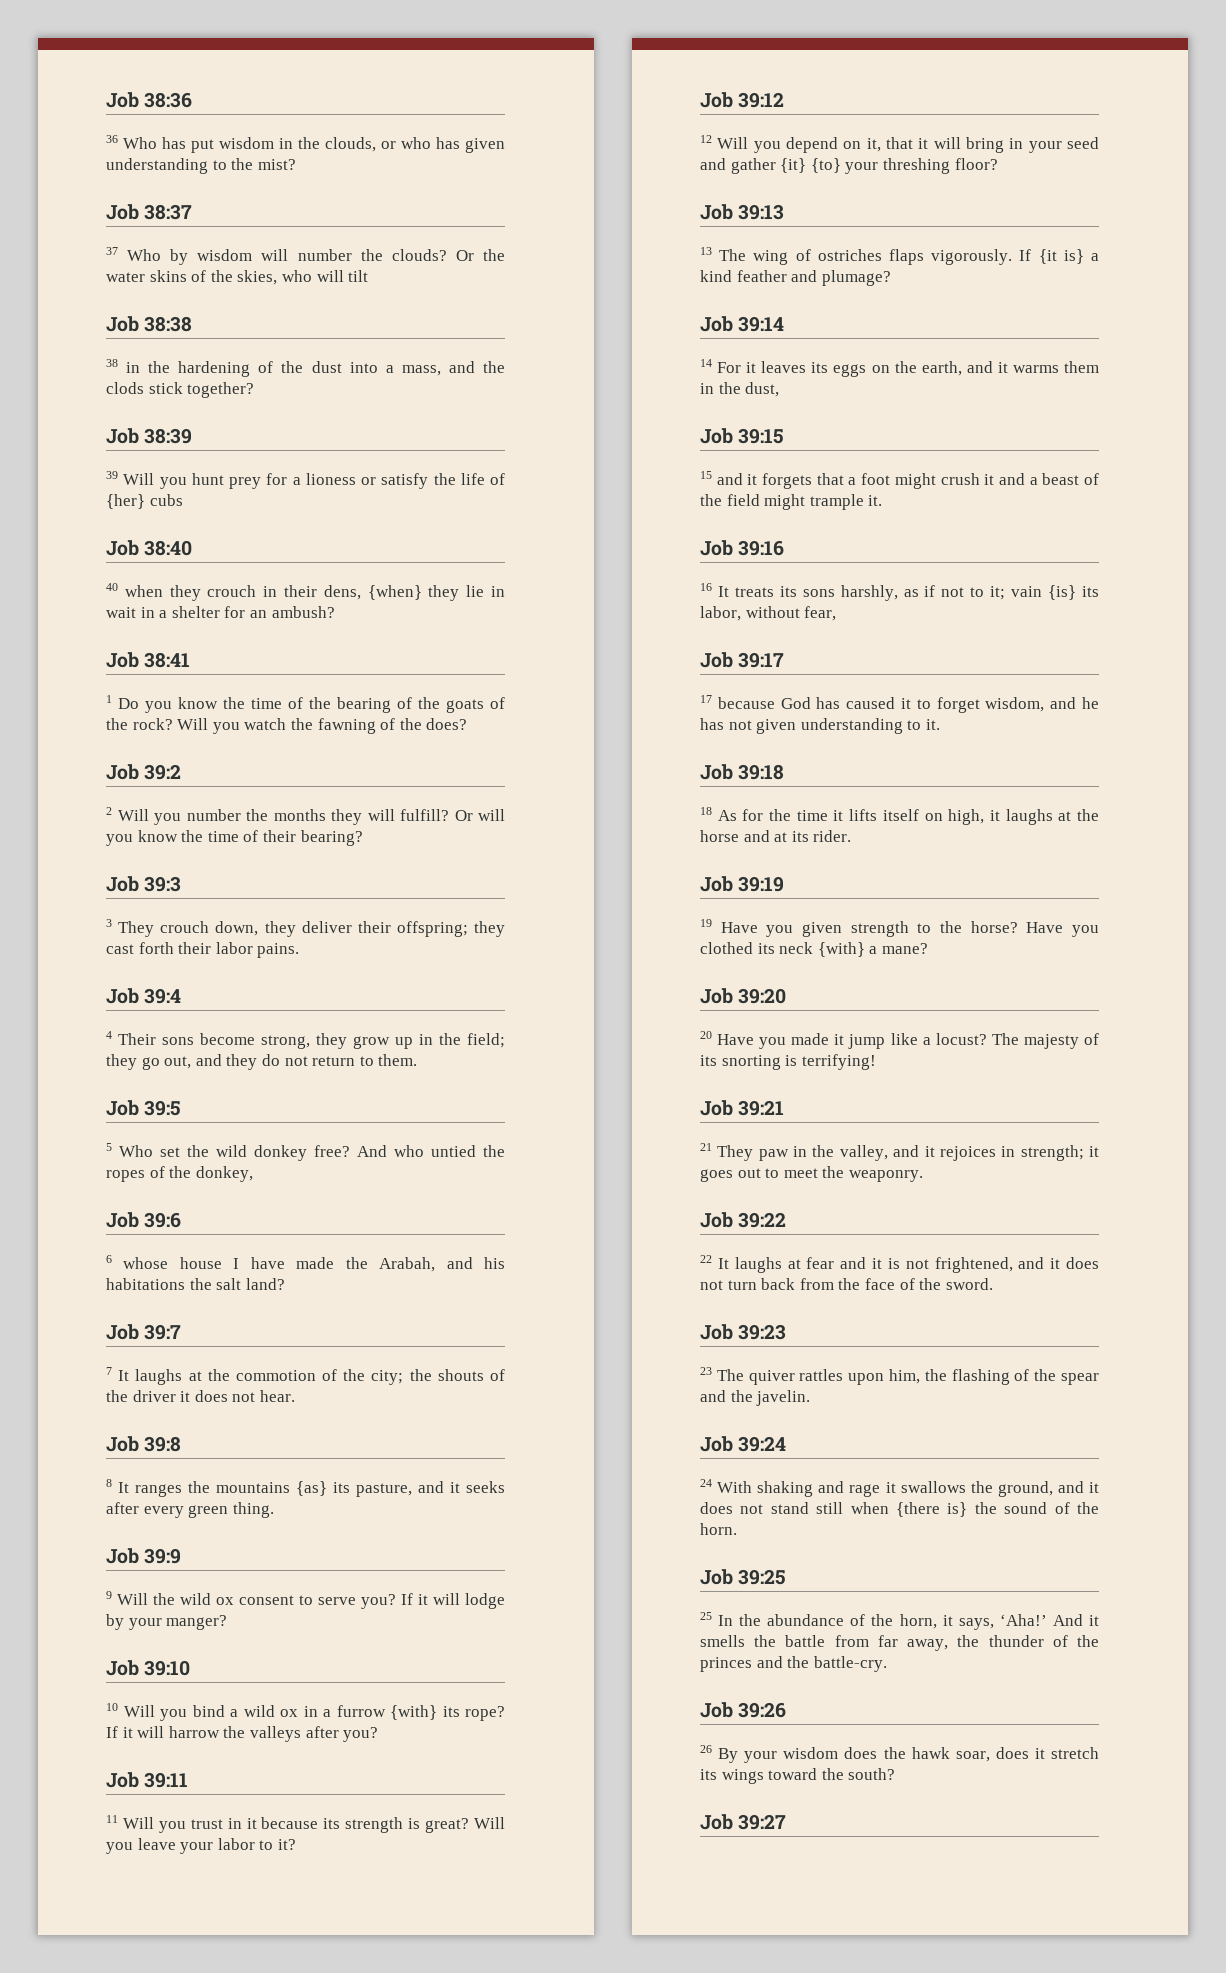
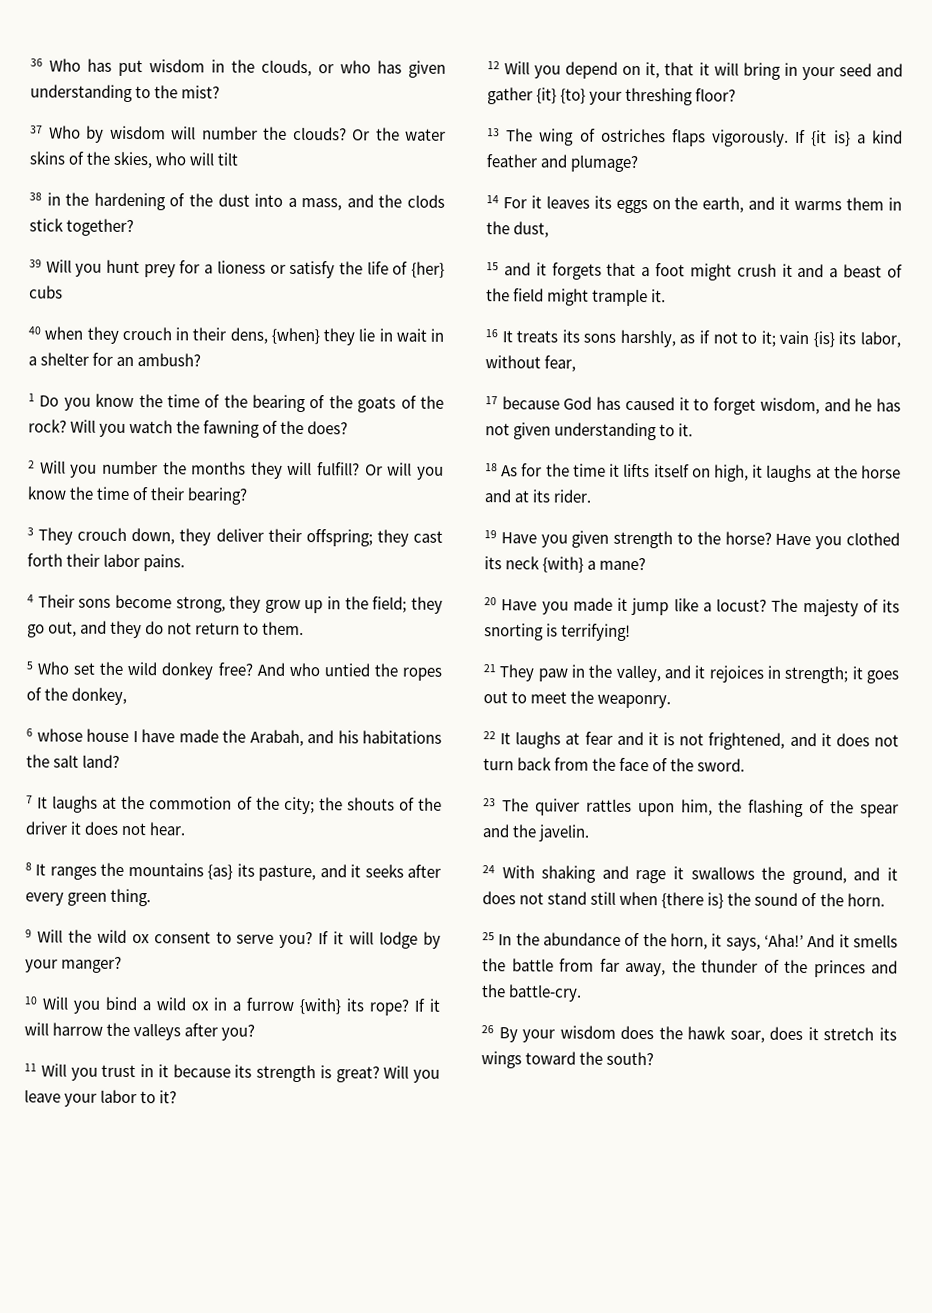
- Job 38:36
- Job 38:37
- Job 38:38
- Job 38:39
- Job 38:40
- Job 38:41
- Job 39:2
- Job 39:3
- Job 39:4
- Job 39:5
- Job 39:6
- Job 39:7
- Job 39:8
- Job 39:9
- Job 39:10
- Job 39:11
- Job 39:12
- Job 39:13
- Job 39:14
- Job 39:15
- Job 39:16
- Job 39:17
- Job 39:18
- Job 39:19
- Job 39:20
- Job 39:21
- Job 39:22
- Job 39:23
- Job 39:24
- Job 39:25
- Job 39:26
- Job 39:27

